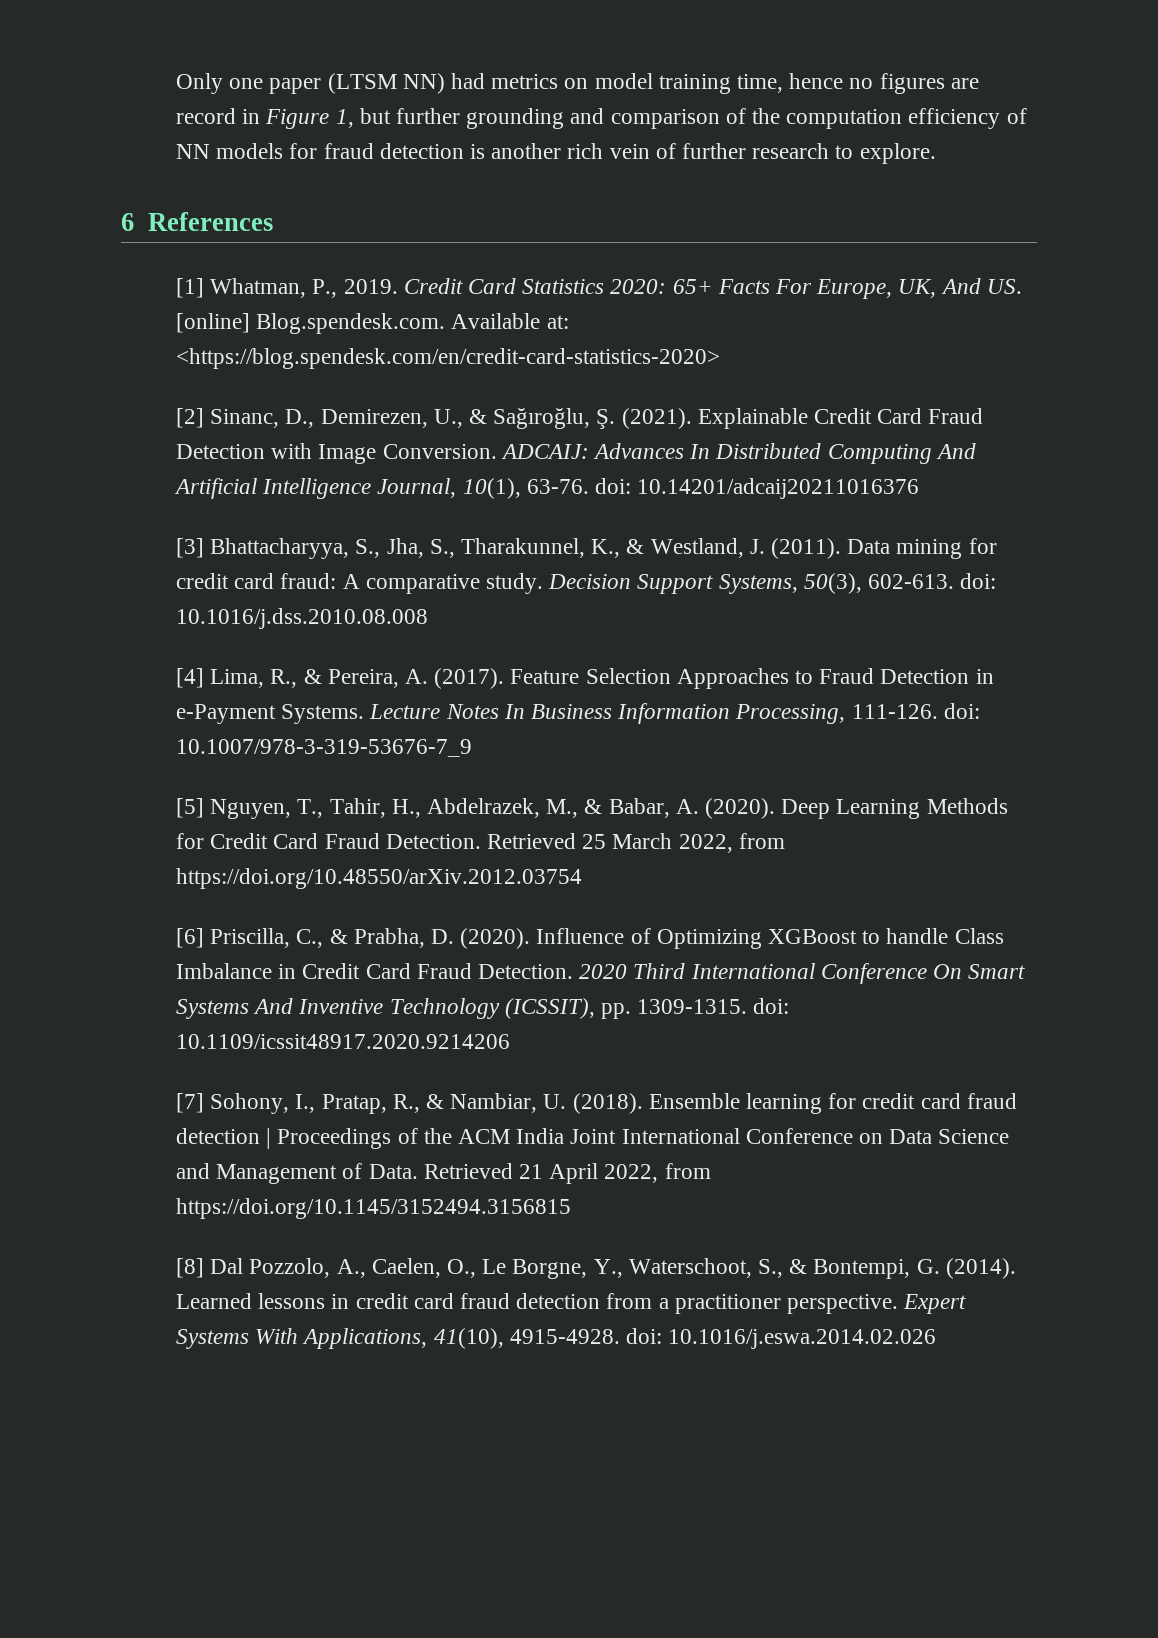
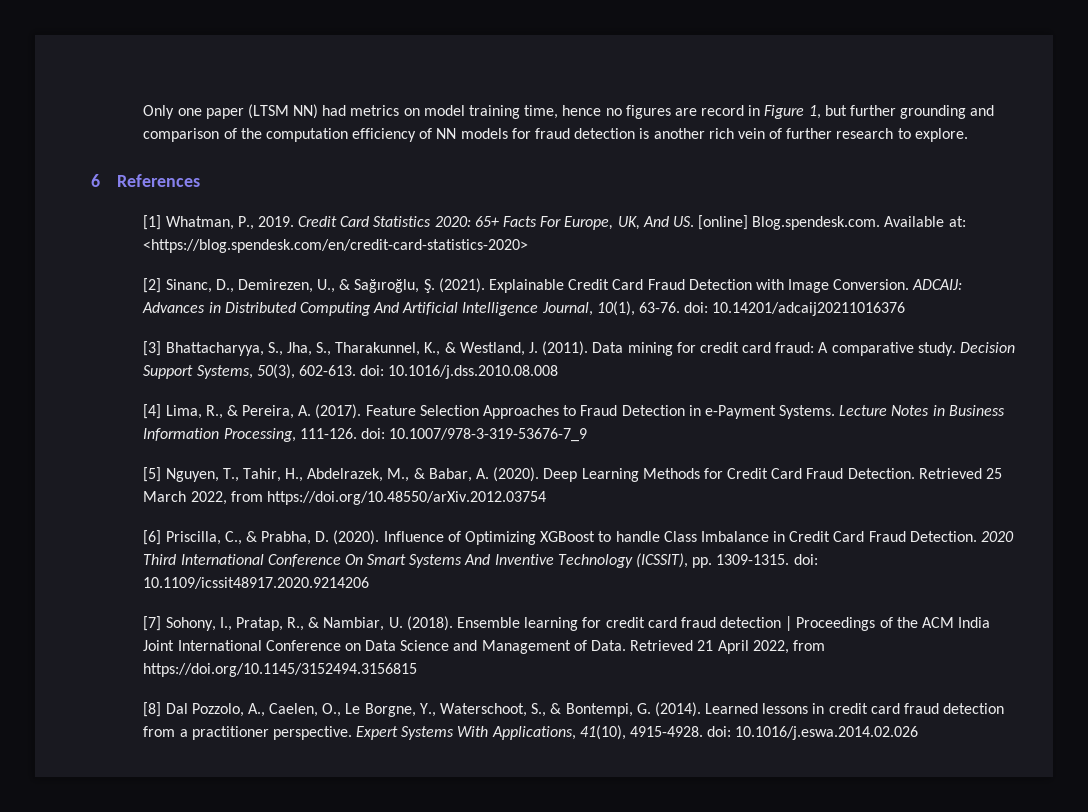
- ADCAIJ: Advances In Distributed Computing And Artificial Intelligence Journal, 10(1), 63-76. doi: 10.14201/adcaij20211016376
+ ADCAIJ: Advances in Distributed Computing And Artificial Intelligence Journal, 10(1), 63-76. doi: 10.14201/adcaij20211016376
- Lecture Notes In Business Information Processing, 111-126. doi: 10.1007/978-3-319-53676-7_9
+ Lecture Notes in Business Information Processing, 111-126. doi: 10.1007/978-3-319-53676-7_9

